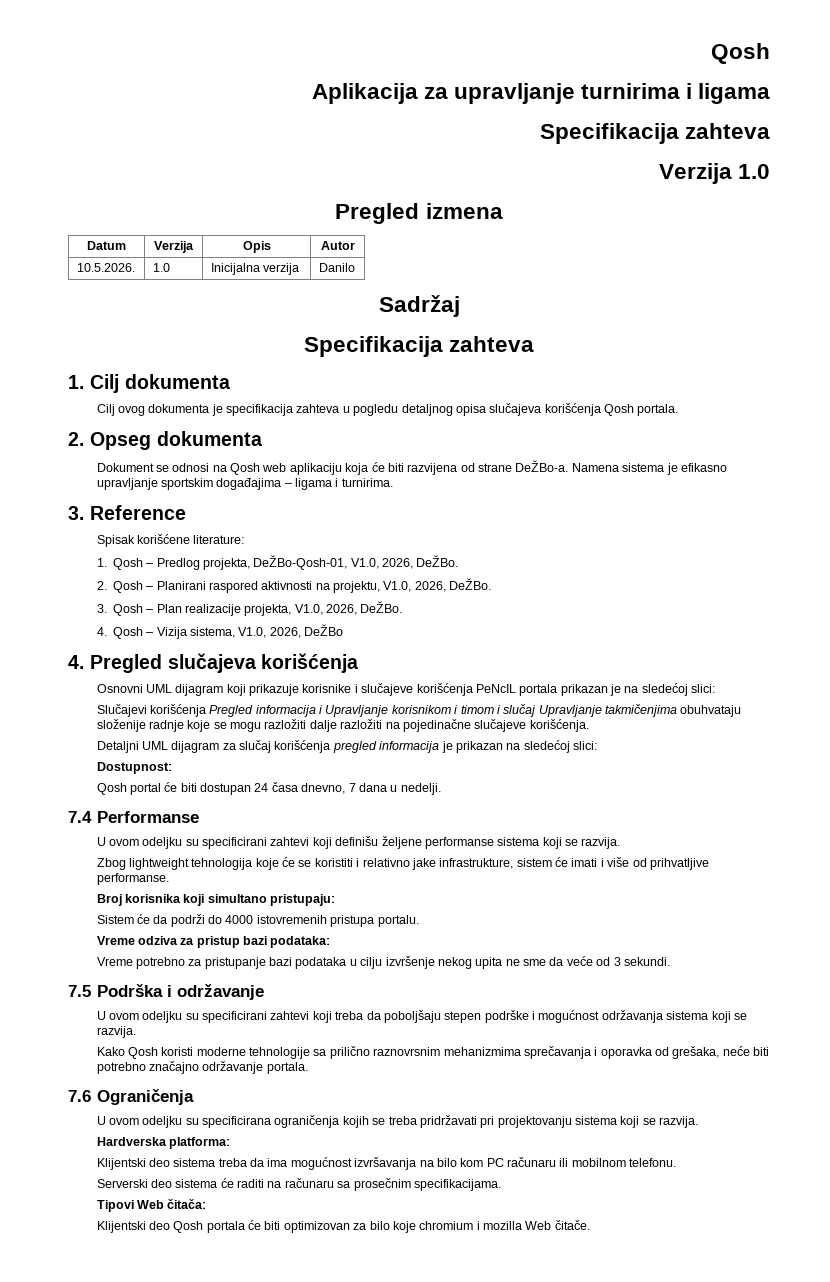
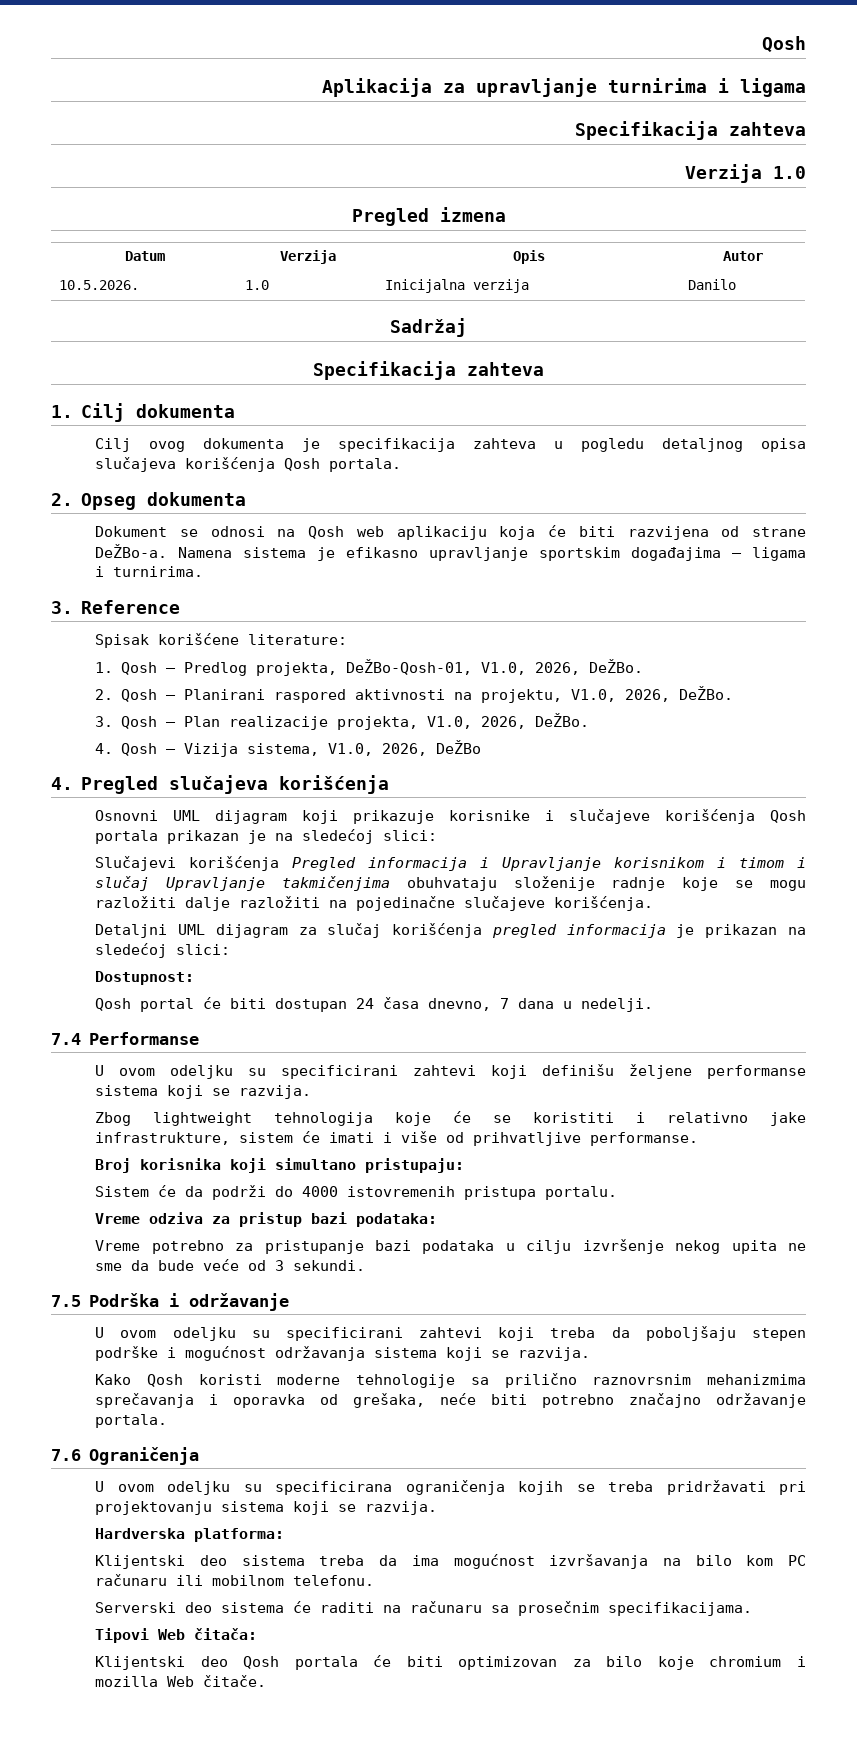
- Osnovni UML dijagram koji prikazuje korisnike i slučajeve korišćenja PeNcIL portala prikazan je na sledećoj slici:
+ Osnovni UML dijagram koji prikazuje korisnike i slučajeve korišćenja Qosh portala prikazan je na sledećoj slici:
- Vreme potrebno za pristupanje bazi podataka u cilju izvršenje nekog upita ne sme da veće od 3 sekundi.
+ Vreme potrebno za pristupanje bazi podataka u cilju izvršenje nekog upita ne sme da bude veće od 3 sekundi.

